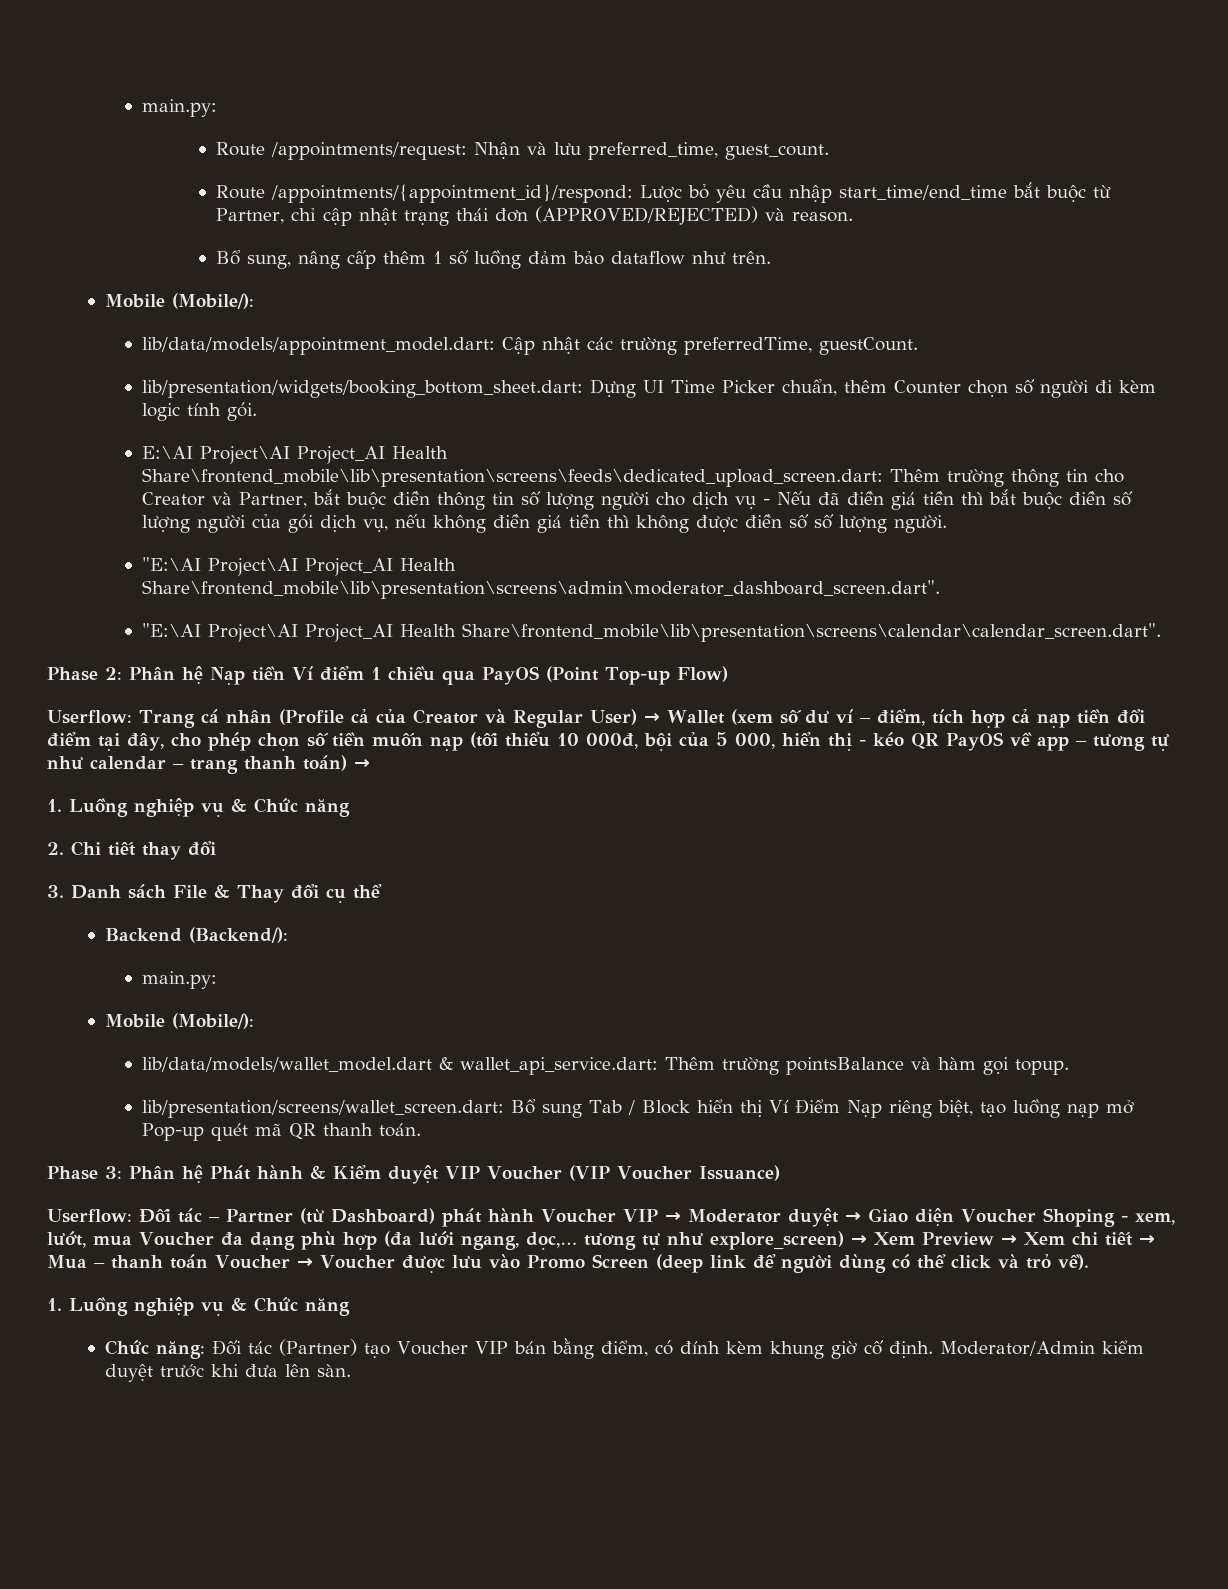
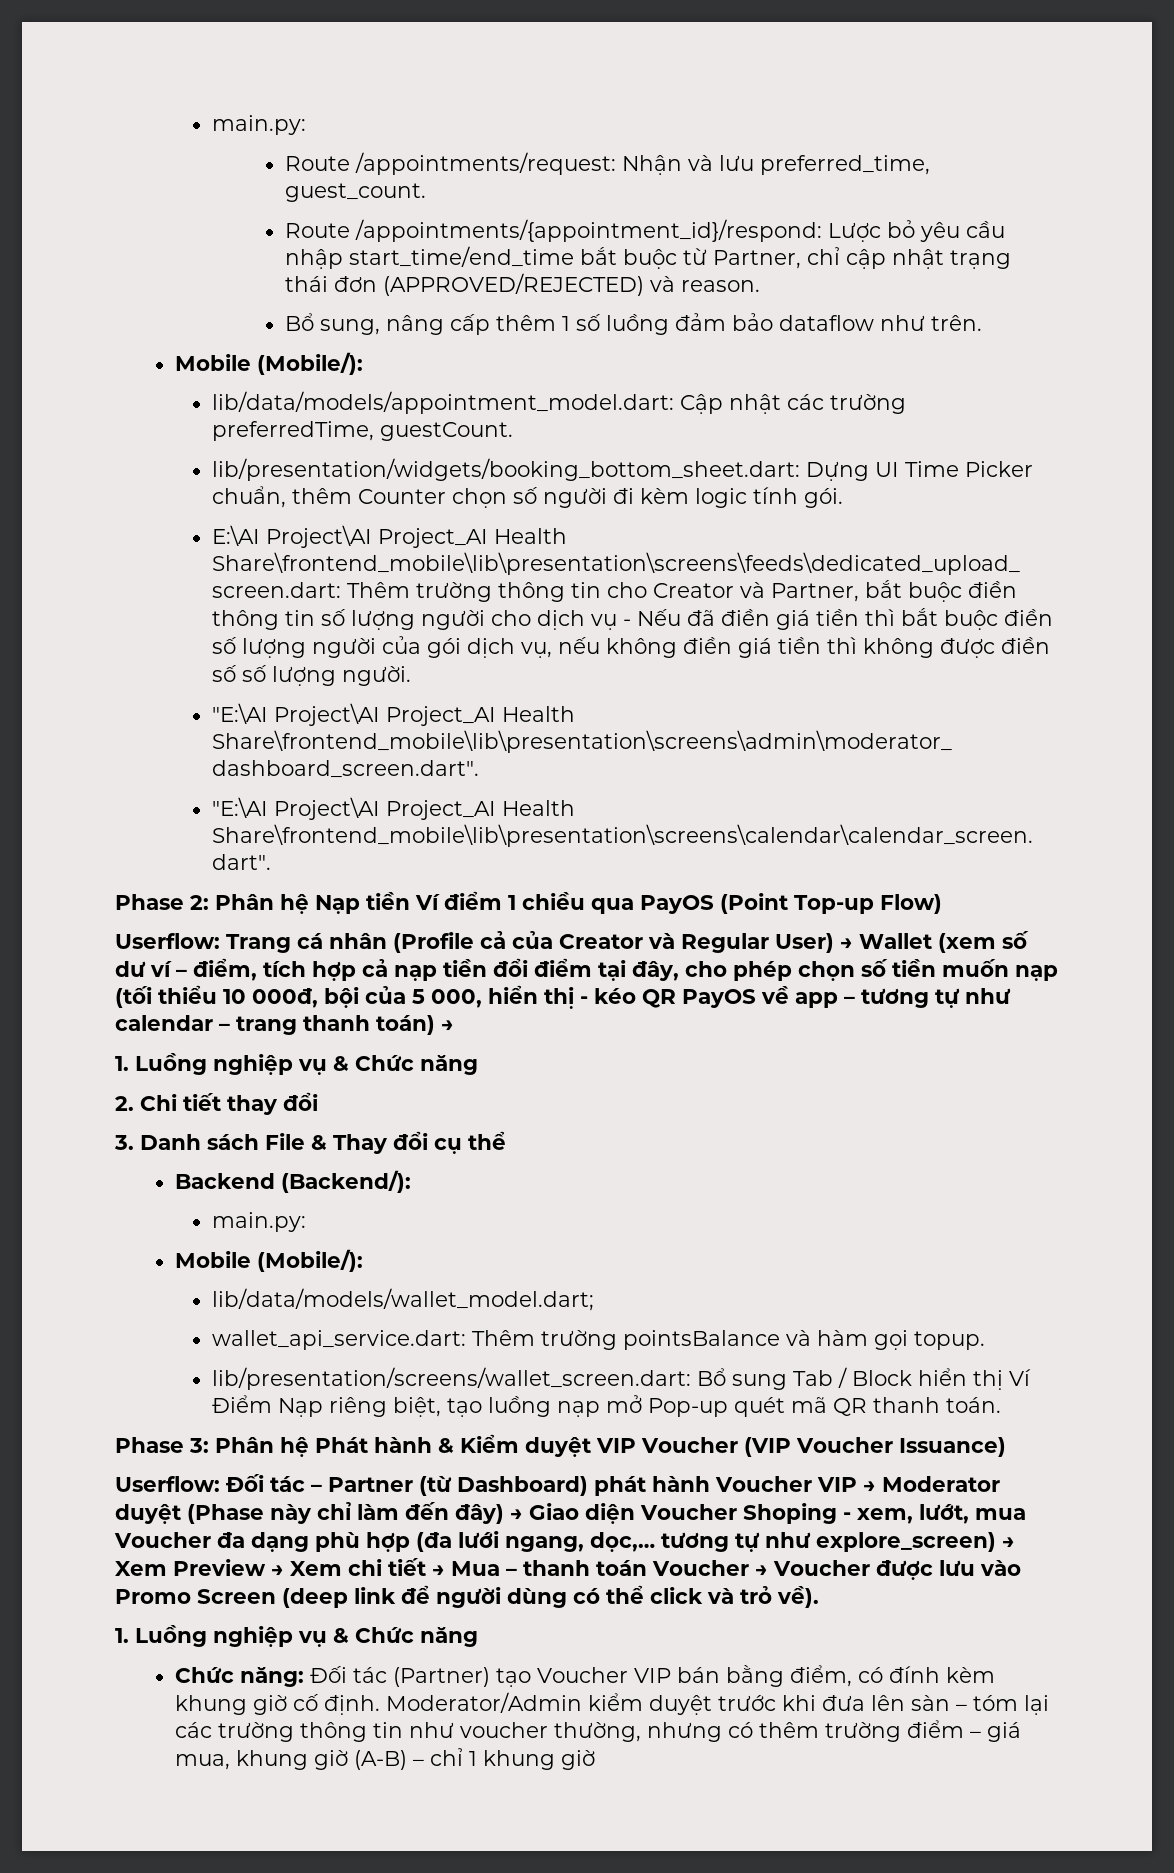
- lib/data/models/wallet_model.dart & wallet_api_service.dart: Thêm trường pointsBalance và hàm gọi topup.
+ lib/data/models/wallet_model.dart;
+ wallet_api_service.dart: Thêm trường pointsBalance và hàm gọi topup.
- Đối tác – Partner (từ Dashboard) phát hành Voucher VIP → Moderator duyệt → Giao diện Voucher Shoping - xem, lướt, mua Voucher đa dạng phù hợp (đa lưới ngang, dọc,… tương tự như explore_screen) → Xem Preview → Xem chi tiết → Mua – thanh toán Voucher → Voucher được lưu vào Promo Screen (deep link để người dùng có thể click và trỏ về).
+ Đối tác – Partner (từ Dashboard) phát hành Voucher VIP → Moderator duyệt (Phase này chỉ làm đến đây) → Giao diện Voucher Shoping - xem, lướt, mua Voucher đa dạng phù hợp (đa lưới ngang, dọc,… tương tự như explore_screen) → Xem Preview → Xem chi tiết → Mua – thanh toán Voucher → Voucher được lưu vào Promo Screen (deep link để người dùng có thể click và trỏ về).
- Moderator/Admin kiểm duyệt trước khi đưa lên sàn.
+ Moderator/Admin kiểm duyệt trước khi đưa lên sàn – tóm lại các trường thông tin như voucher thường, nhưng có thêm trường điểm – giá mua, khung giờ (A-B) – chỉ 1 khung giờ

